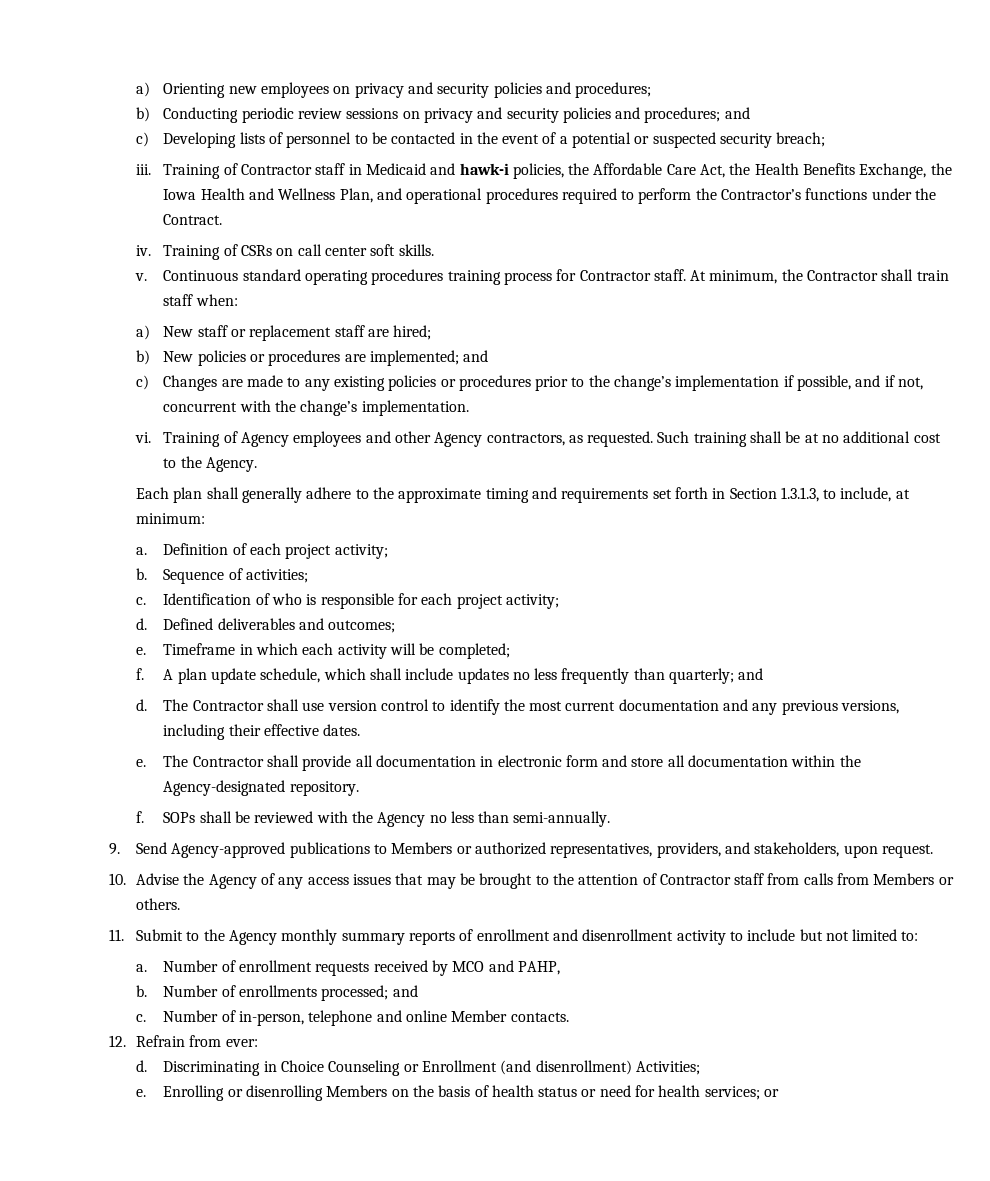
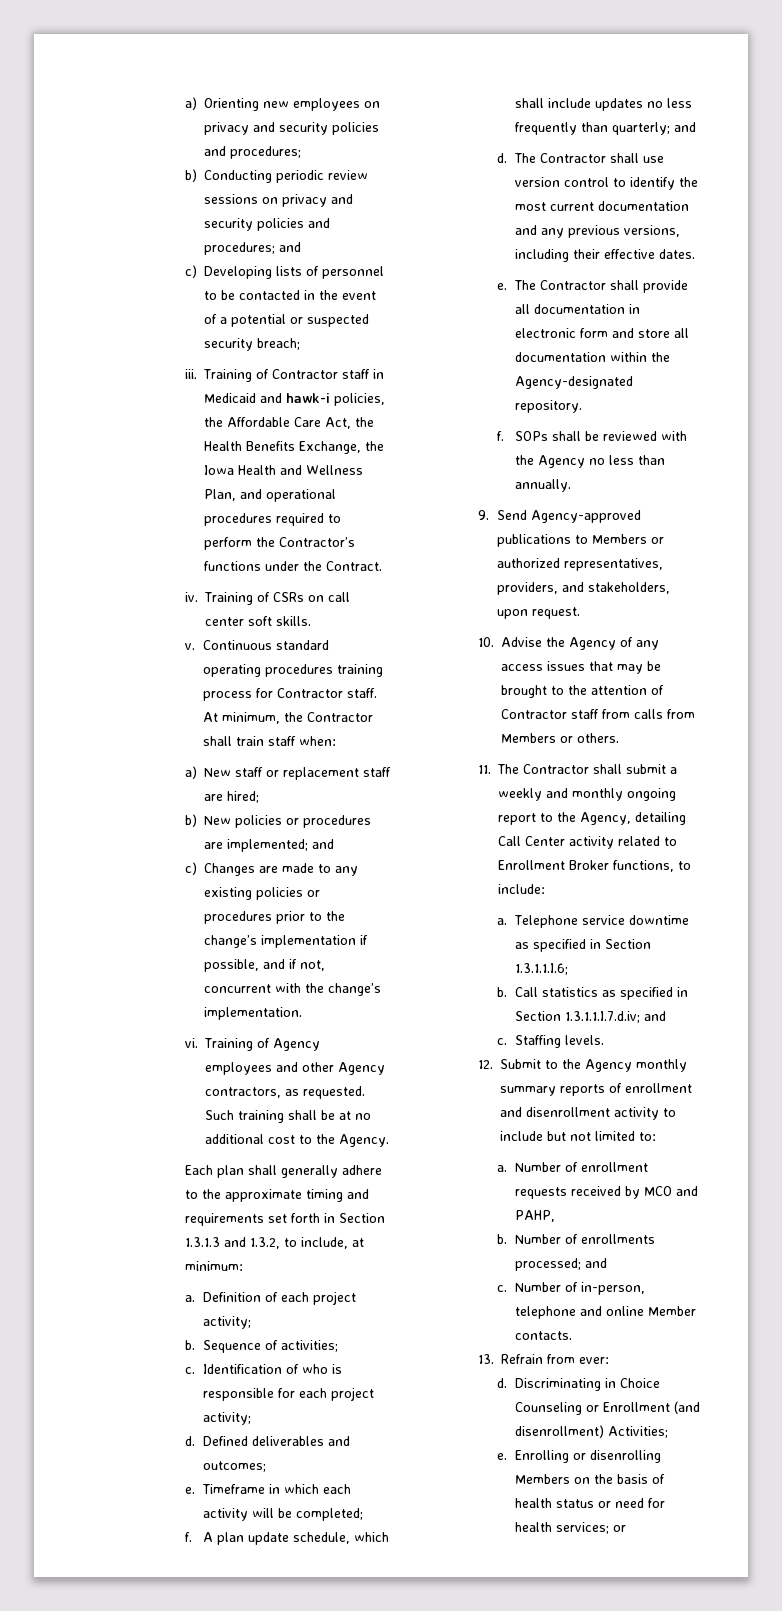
- Each plan shall generally adhere to the approximate timing and requirements set forth in Section 1.3.1.3, to include, at minimum:
+ Each plan shall generally adhere to the approximate timing and requirements set forth in Section 1.3.1.3 and 1.3.2, to include, at minimum:
- SOPs shall be reviewed with the Agency no less than semi-annually.
+ SOPs shall be reviewed with the Agency no less than annually.
- 11. Submit to the Agency monthly summary reports of enrollment and disenrollment activity to include but not limited to:
+ 11. The Contractor shall submit a weekly and monthly ongoing report to the Agency, detailing Call Center activity related to Enrollment Broker functions, to include:
+ a. Telephone service downtime as specified in Section 1.3.1.1.I.6;
+ b. Call statistics as specified in Section 1.3.1.1.I.7.d.iv; and
+ c. Staffing levels.
+ 12. Submit to the Agency monthly summary reports of enrollment and disenrollment activity to include but not limited to:
- 12. Refrain from ever:
+ 13. Refrain from ever:

